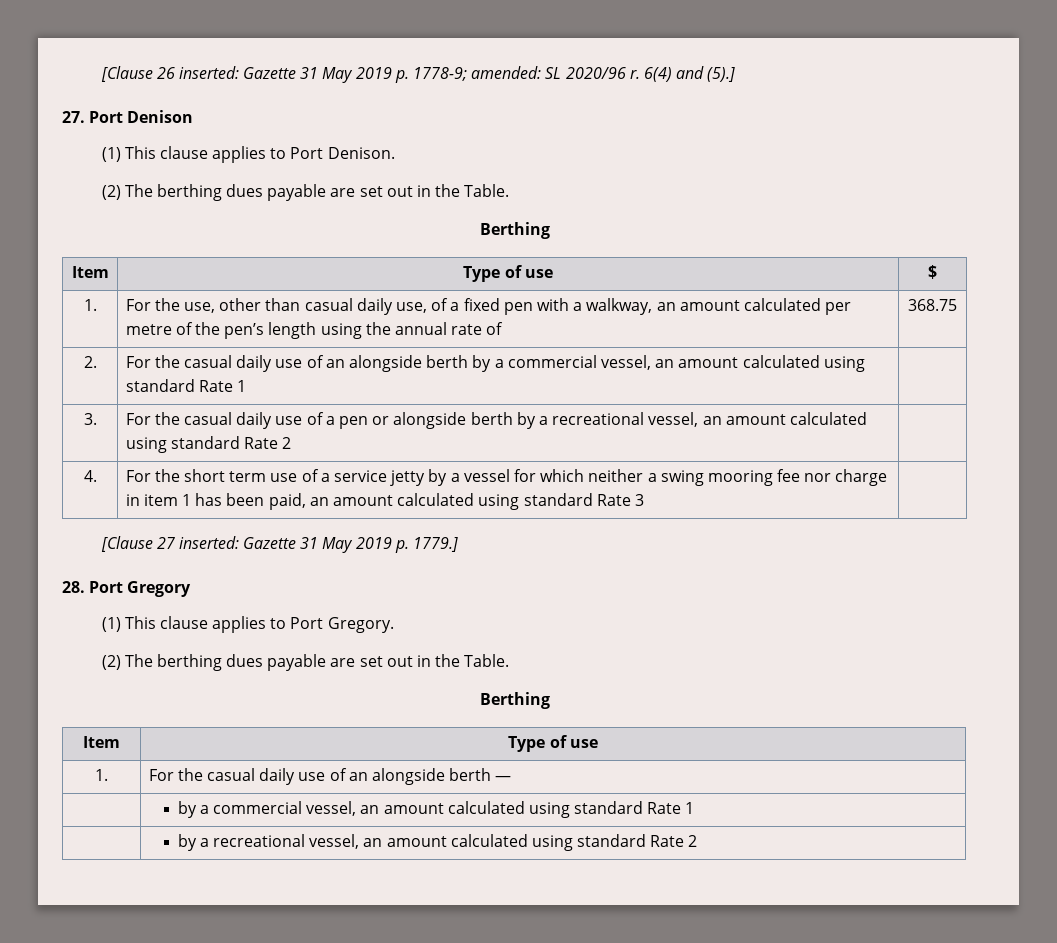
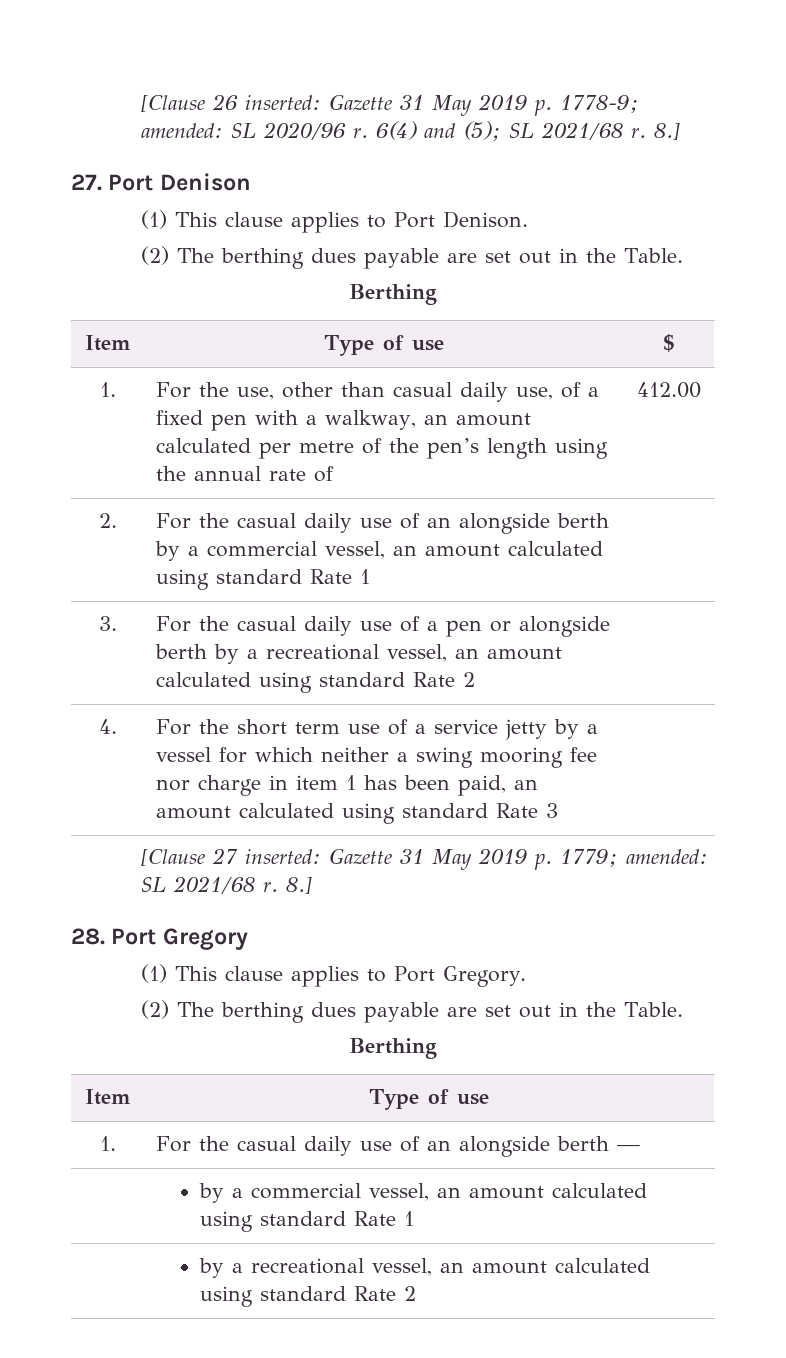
- 6(4) and (5).]
+ 6(4) and (5); SL 2021/68 r. 8.]
- 1. | For the use, other than casual daily use, of a fixed pen with a walkway, an amount calculated per metre of the pen’s length using the annual rate of | 368.75
+ 1. | For the use, other than casual daily use, of a fixed pen with a walkway, an amount calculated per metre of the pen’s length using the annual rate of | 412.00
- [Clause 27 inserted: Gazette 31 May 2019 p. 1779.]
+ [Clause 27 inserted: Gazette 31 May 2019 p. 1779; amended: SL 2021/68 r. 8.]

